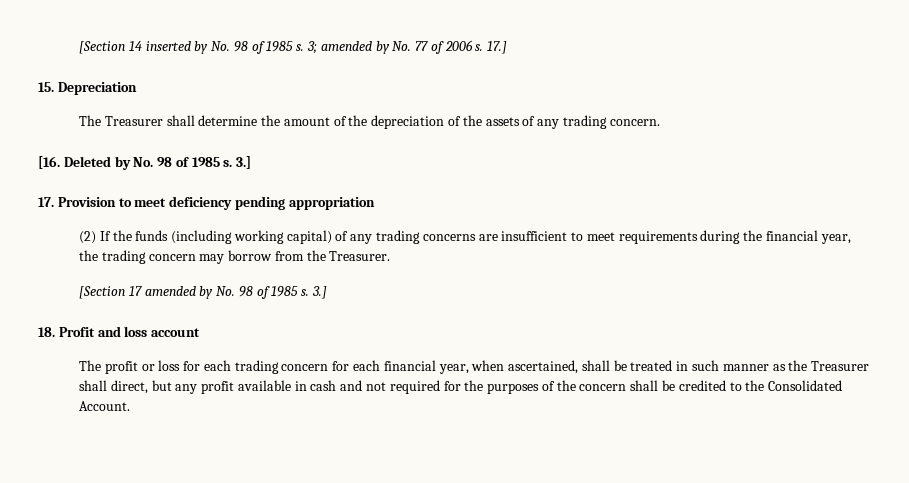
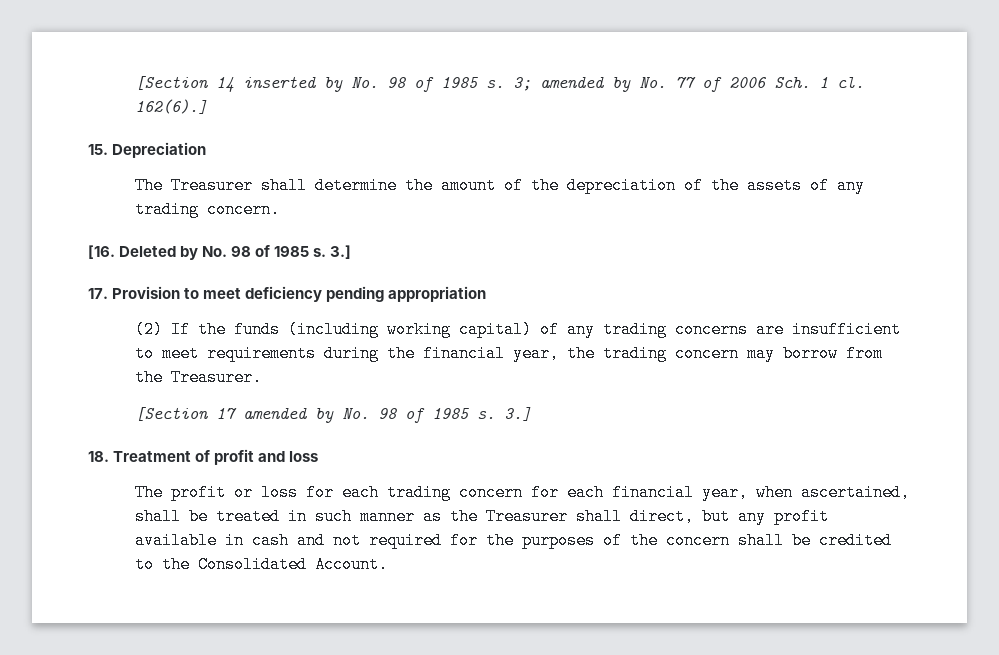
- 3; amended by No. 77 of 2006 s. 17.]
+ 3; amended by No. 77 of 2006 Sch. 1 cl. 162(6).]
- 18. Profit and loss account
+ 18. Treatment of profit and loss

